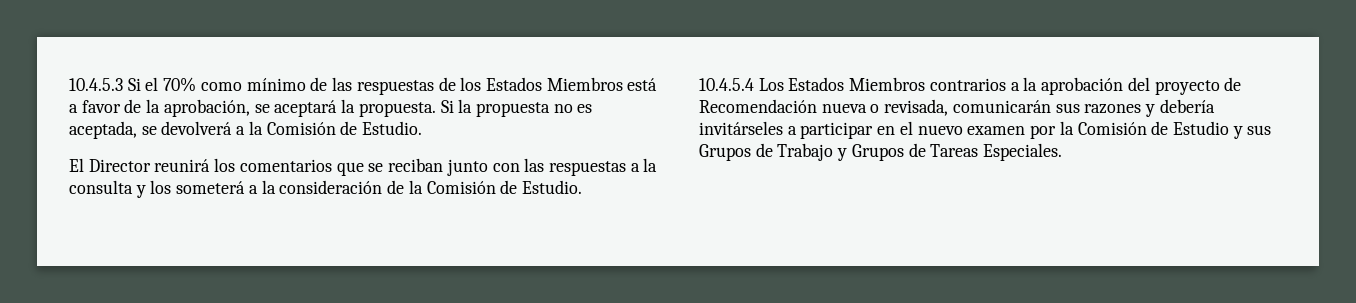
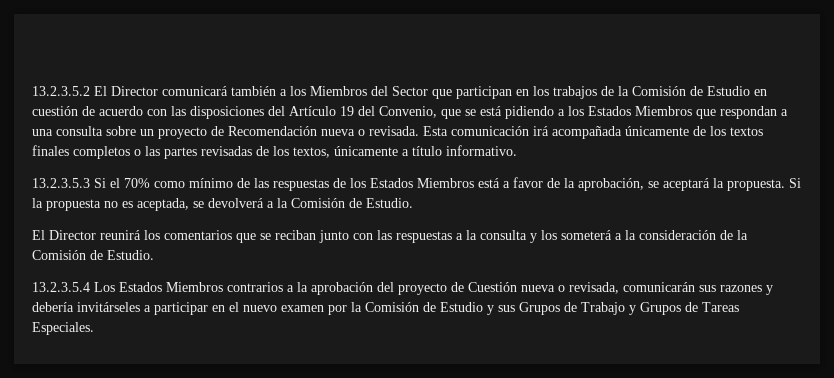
- 10.4.5.3 Si el 70% como mínimo de las respuestas de los Estados Miembros está a favor de la aprobación, se aceptará la propuesta.
+ 13.2.3.5.2 El Director comunicará también a los Miembros del Sector que participan en los trabajos de la Comisión de Estudio en cuestión de acuerdo con las disposiciones del Artículo 19 del Convenio, que se está pidiendo a los Estados Miembros que respondan a una consulta sobre un proyecto de Recomendación nueva o revisada. Esta comunicación irá acompañada únicamente de los textos finales completos o las partes revisadas de los textos, únicamente a título informativo.
+ 13.2.3.5.3 Si el 70% como mínimo de las respuestas de los Estados Miembros está a favor de la aprobación, se aceptará la propuesta.
- 10.4.5.4 Los Estados Miembros contrarios a la aprobación del proyecto de Recomendación nueva o revisada, comunicarán sus razones y debería invitárseles a participar en el nuevo examen por la Comisión de Estudio y sus Grupos de Trabajo y Grupos de Tareas Especiales.
+ 13.2.3.5.4 Los Estados Miembros contrarios a la aprobación del proyecto de Cuestión nueva o revisada, comunicarán sus razones y debería invitárseles a participar en el nuevo examen por la Comisión de Estudio y sus Grupos de Trabajo y Grupos de Tareas Especiales.

